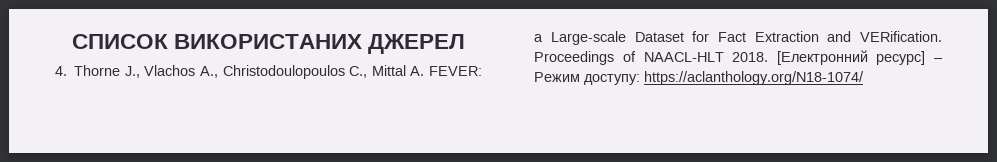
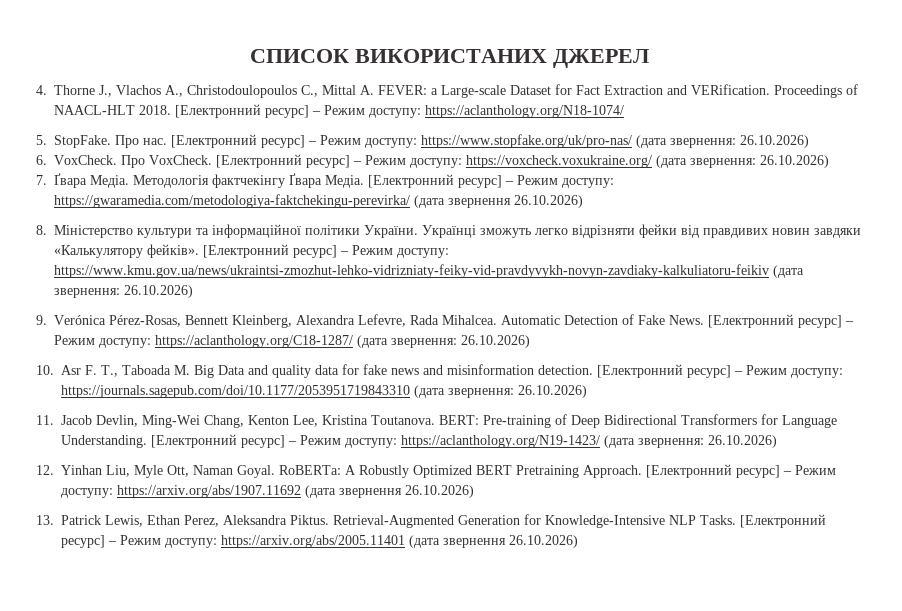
+ 5. StopFake. Про нас. [Електронний ресурс] – Режим доступу: https://www.stopfake.org/uk/pro-nas/ (дата звернення: 26.10.2026)
+ 6. VoxCheck. Про VoxCheck. [Електронний ресурс] – Режим доступу: https://voxcheck.voxukraine.org/ (дата звернення: 26.10.2026)
+ 7. Ґвара Медіа. Методологія фактчекінгу Ґвара Медіа. [Електронний ресурс] – Режим доступу: https://gwaramedia.com/metodologiya-faktchekingu-perevirka/ (дата звернення 26.10.2026)
+ 8. Міністерство культури та інформаційної політики України. Українці зможуть легко відрізняти фейки від правдивих новин завдяки «Калькулятору фейків». [Електронний ресурс] – Режим доступу: https://www.kmu.gov.ua/news/ukraintsi-zmozhut-lehko-vidrizniaty-feiky-vid-pravdyvykh-novyn-zavdiaky-kalkuliatoru-feikiv (дата звернення: 26.10.2026)
+ 9. Verónica Pérez-Rosas, Bennett Kleinberg, Alexandra Lefevre, Rada Mihalcea. Automatic Detection of Fake News. [Електронний ресурс] – Режим доступу: https://aclanthology.org/C18-1287/ (дата звернення: 26.10.2026)
+ 10. Asr F. T., Taboada M. Big Data and quality data for fake news and misinformation detection. [Електронний ресурс] – Режим доступу: https://journals.sagepub.com/doi/10.1177/2053951719843310 (дата звернення: 26.10.2026)
+ 11. Jacob Devlin, Ming-Wei Chang, Kenton Lee, Kristina Toutanova. BERT: Pre-training of Deep Bidirectional Transformers for Language Understanding. [Електронний ресурс] – Режим доступу: https://aclanthology.org/N19-1423/ (дата звернення: 26.10.2026)
+ 12. Yinhan Liu, Myle Ott, Naman Goyal. RoBERTa: A Robustly Optimized BERT Pretraining Approach. [Електронний ресурс] – Режим доступу: https://arxiv.org/abs/1907.11692 (дата звернення 26.10.2026)
+ 13. Patrick Lewis, Ethan Perez, Aleksandra Piktus. Retrieval-Augmented Generation for Knowledge-Intensive NLP Tasks. [Електронний ресурс] – Режим доступу: https://arxiv.org/abs/2005.11401 (дата звернення 26.10.2026)

